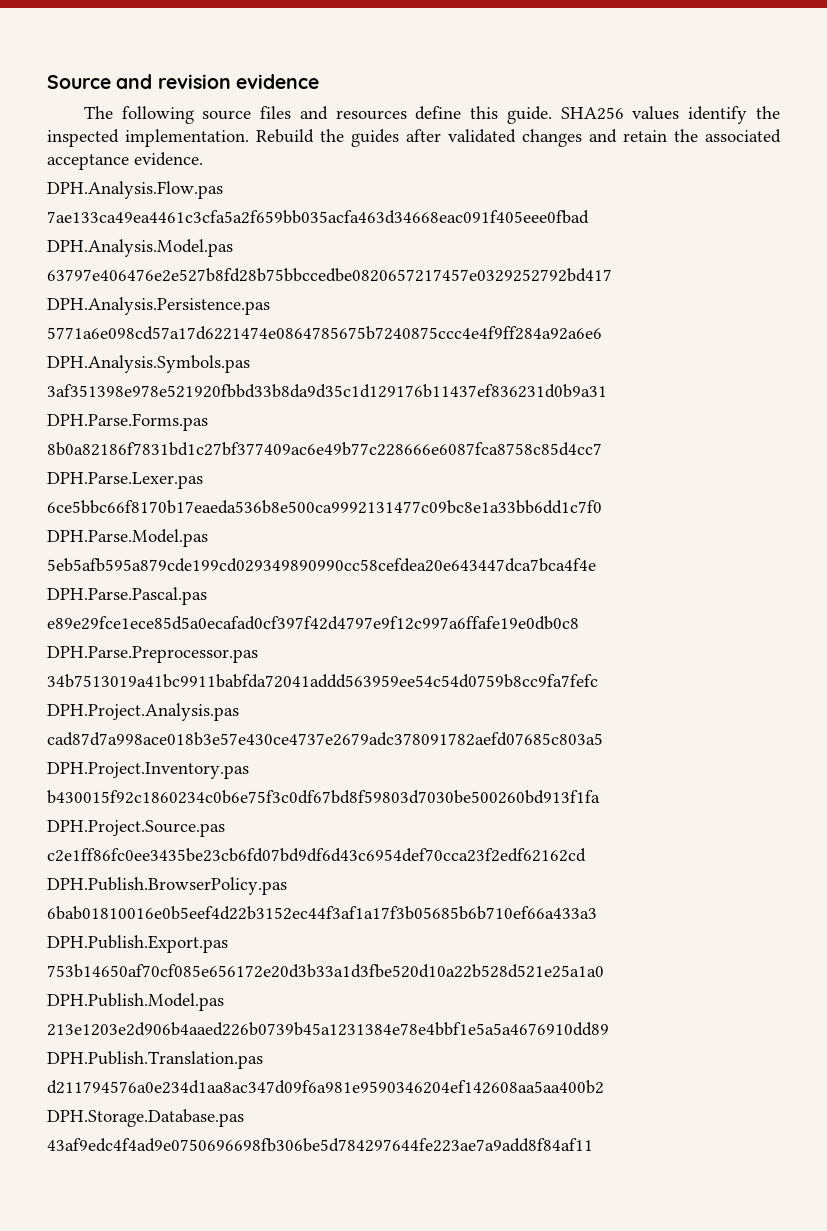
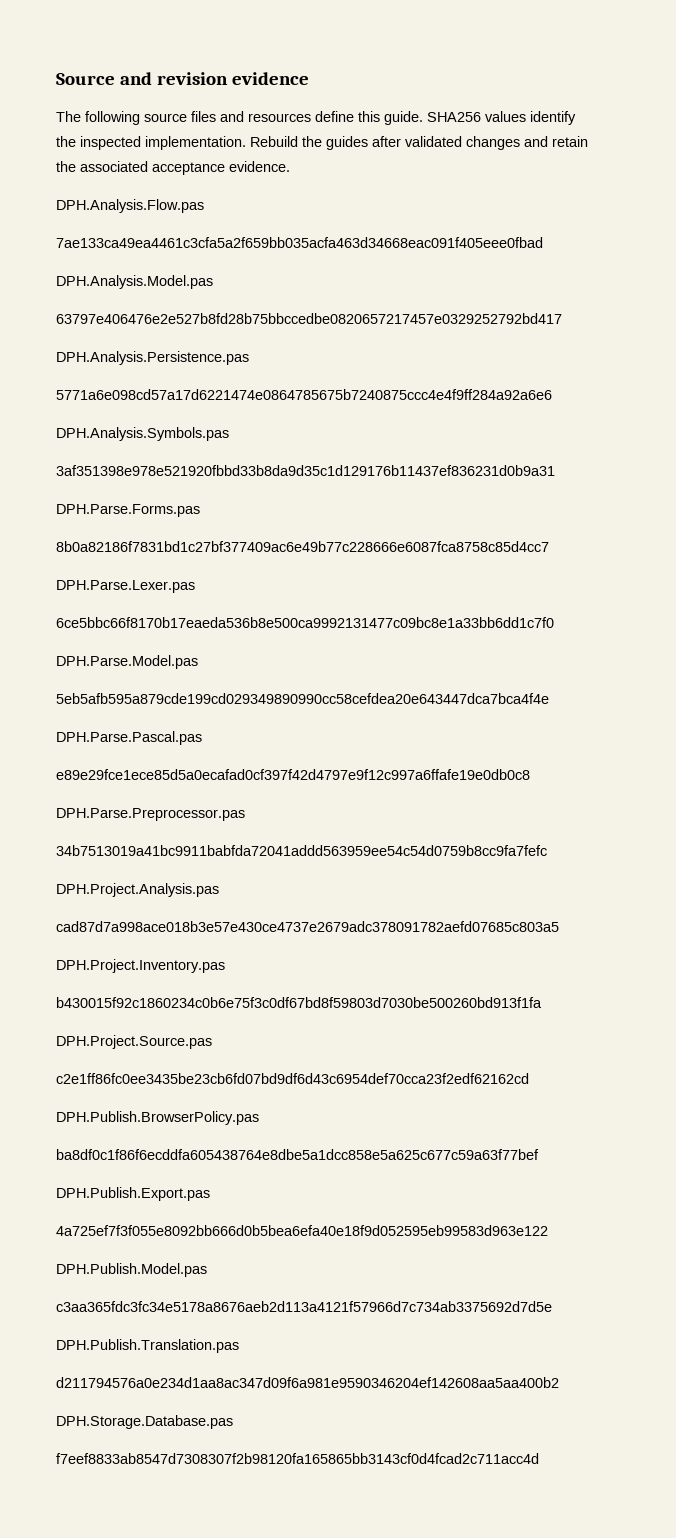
- 6bab01810016e0b5eef4d22b3152ec44f3af1a17f3b05685b6b710ef66a433a3
+ ba8df0c1f86f6ecddfa605438764e8dbe5a1dcc858e5a625c677c59a63f77bef
- 753b14650af70cf085e656172e20d3b33a1d3fbe520d10a22b528d521e25a1a0
+ 4a725ef7f3f055e8092bb666d0b5bea6efa40e18f9d052595eb99583d963e122
- 213e1203e2d906b4aaed226b0739b45a1231384e78e4bbf1e5a5a4676910dd89
+ c3aa365fdc3fc34e5178a8676aeb2d113a4121f57966d7c734ab3375692d7d5e
- 43af9edc4f4ad9e0750696698fb306be5d784297644fe223ae7a9add8f84af11
+ f7eef8833ab8547d7308307f2b98120fa165865bb3143cf0d4fcad2c711acc4d

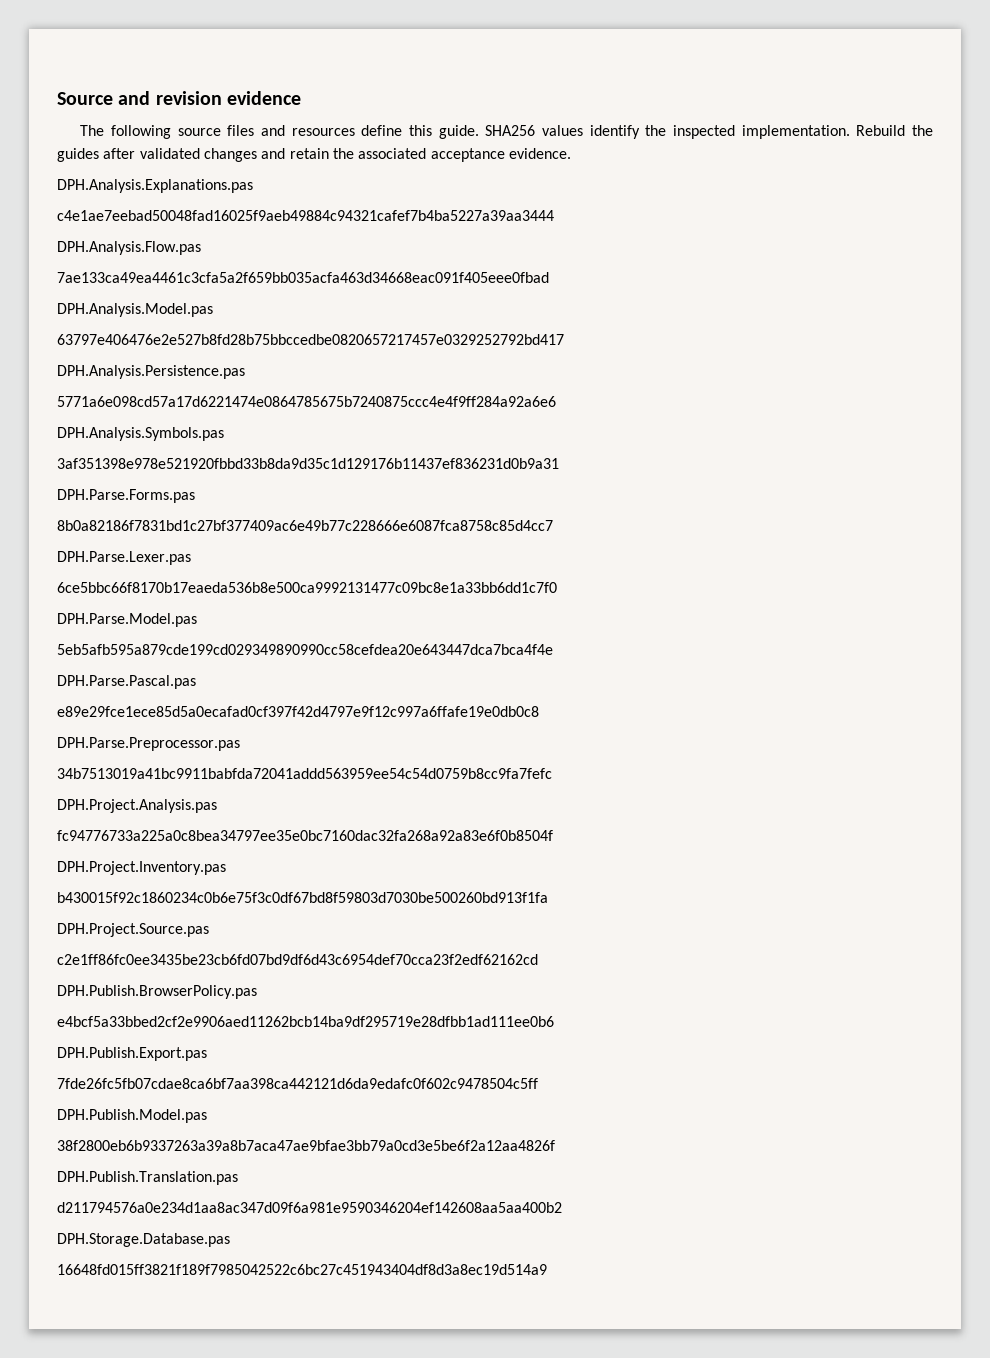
+ DPH.Analysis.Explanations.pas
+ c4e1ae7eebad50048fad16025f9aeb49884c94321cafef7b4ba5227a39aa3444
- cad87d7a998ace018b3e57e430ce4737e2679adc378091782aefd07685c803a5
+ fc94776733a225a0c8bea34797ee35e0bc7160dac32fa268a92a83e6f0b8504f
- ba8df0c1f86f6ecddfa605438764e8dbe5a1dcc858e5a625c677c59a63f77bef
+ e4bcf5a33bbed2cf2e9906aed11262bcb14ba9df295719e28dfbb1ad111ee0b6
- 4a725ef7f3f055e8092bb666d0b5bea6efa40e18f9d052595eb99583d963e122
+ 7fde26fc5fb07cdae8ca6bf7aa398ca442121d6da9edafc0f602c9478504c5ff
- c3aa365fdc3fc34e5178a8676aeb2d113a4121f57966d7c734ab3375692d7d5e
+ 38f2800eb6b9337263a39a8b7aca47ae9bfae3bb79a0cd3e5be6f2a12aa4826f
- f7eef8833ab8547d7308307f2b98120fa165865bb3143cf0d4fcad2c711acc4d
+ 16648fd015ff3821f189f7985042522c6bc27c451943404df8d3a8ec19d514a9

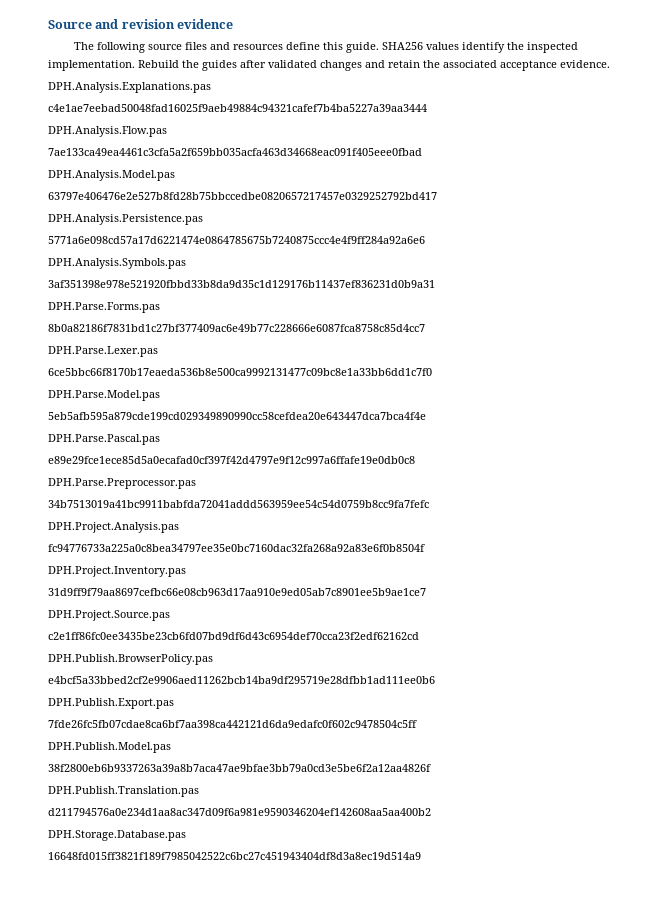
- b430015f92c1860234c0b6e75f3c0df67bd8f59803d7030be500260bd913f1fa
+ 31d9ff9f79aa8697cefbc66e08cb963d17aa910e9ed05ab7c8901ee5b9ae1ce7

